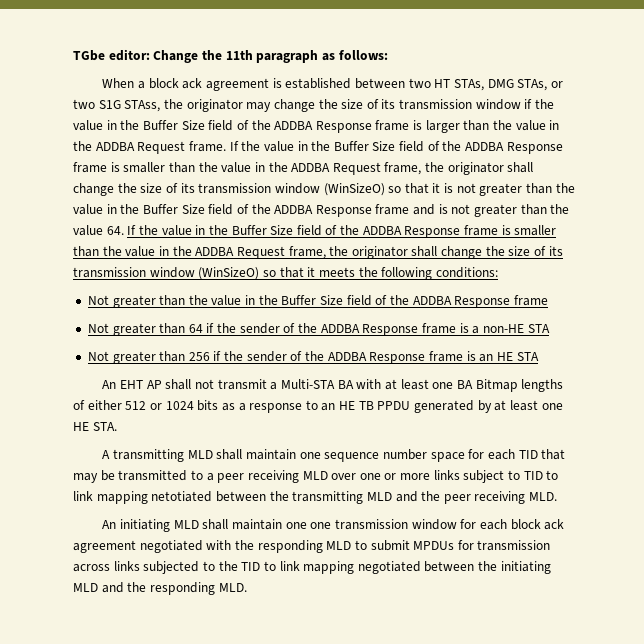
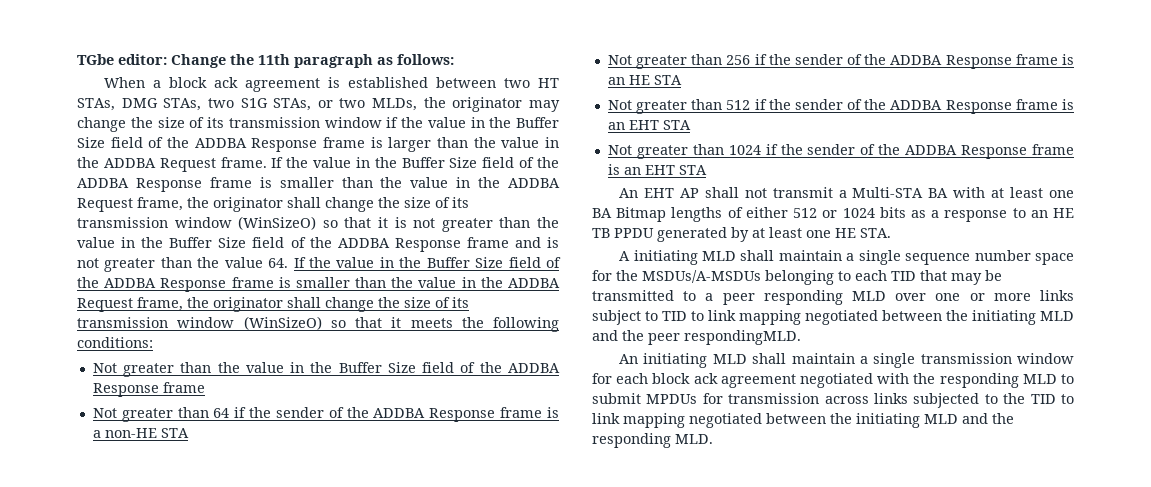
- When a block ack agreement is established between two HT STAs, DMG STAs, or two S1G STAss, the originator may change the size of its transmission window if the value in the Buffer Size field of the ADDBA Response frame is larger than the value in the ADDBA Request frame.
+ When a block ack agreement is established between two HT STAs, DMG STAs, two S1G STAs, or two MLDs, the originator may change the size of its transmission window if the value in the Buffer Size field of the ADDBA Response frame is larger than the value in the ADDBA Request frame.
+ Not greater than 512 if the sender of the ADDBA Response frame is an EHT STA
+ Not greater than 1024 if the sender of the ADDBA Response frame is an EHT STA
- A transmitting MLD shall maintain one sequence number space for each TID that may be transmitted to a peer receiving MLD over one or more links subject to TID to link mapping netotiated between the transmitting MLD and the peer receiving MLD.
+ A initiating MLD shall maintain a single sequence number space for the MSDUs/A-MSDUs belonging to each TID that may be transmitted to a peer responding MLD over one or more links subject to TID to link mapping negotiated between the initiating MLD and the peer respondingMLD.
- An initiating MLD shall maintain one one transmission window for each block ack agreement negotiated with the responding MLD to submit MPDUs for transmission across links subjected to the TID to link mapping negotiated between the initiating MLD and the responding MLD.
+ An initiating MLD shall maintain a single transmission window for each block ack agreement negotiated with the responding MLD to submit MPDUs for transmission across links subjected to the TID to link mapping negotiated between the initiating MLD and the responding MLD.

